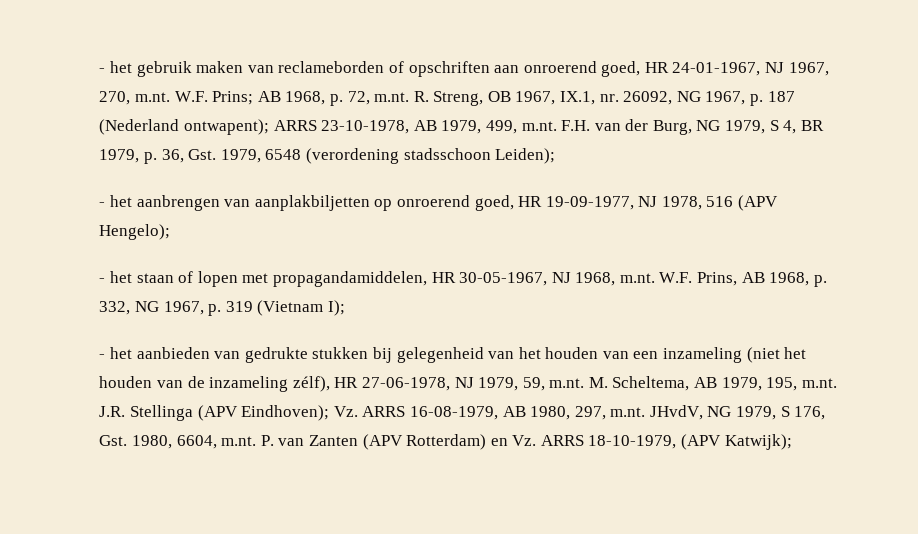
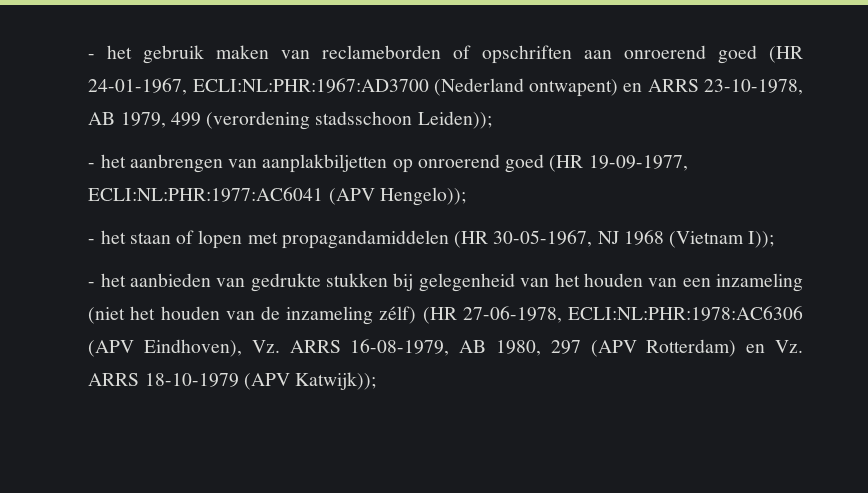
- - het gebruik maken van reclameborden of opschriften aan onroerend goed, HR 24-01-1967, NJ 1967, 270, m.nt. W.F. Prins; AB 1968, p. 72, m.nt. R. Streng, OB 1967, IX.1, nr. 26092, NG 1967, p. 187 (Nederland ontwapent); ARRS 23-10-1978, AB 1979, 499, m.nt. F.H. van der Burg, NG 1979, S 4, BR 1979, p. 36, Gst. 1979, 6548 (verordening stadsschoon Leiden);
+ - het gebruik maken van reclameborden of opschriften aan onroerend goed (HR 24-01-1967, ECLI:NL:PHR:1967:AD3700 (Nederland ontwapent) en ARRS 23-10-1978, AB 1979, 499 (verordening stadsschoon Leiden));
- - het aanbrengen van aanplakbiljetten op onroerend goed, HR 19-09-1977, NJ 1978, 516 (APV Hengelo);
+ - het aanbrengen van aanplakbiljetten op onroerend goed (HR 19-09-1977, ECLI:NL:PHR:1977:AC6041 (APV Hengelo));
- - het staan of lopen met propagandamiddelen, HR 30-05-1967, NJ 1968, m.nt. W.F. Prins, AB 1968, p. 332, NG 1967, p. 319 (Vietnam I);
+ - het staan of lopen met propagandamiddelen (HR 30-05-1967, NJ 1968 (Vietnam I));
- - het aanbieden van gedrukte stukken bij gelegenheid van het houden van een inzameling (niet het houden van de inzameling zélf), HR 27-06-1978, NJ 1979, 59, m.nt. M. Scheltema, AB 1979, 195, m.nt. J.R. Stellinga (APV Eindhoven); Vz. ARRS 16-08-1979, AB 1980, 297, m.nt. JHvdV, NG 1979, S 176, Gst. 1980, 6604, m.nt. P. van Zanten (APV Rotterdam) en Vz. ARRS 18-10-1979, (APV Katwijk);
+ - het aanbieden van gedrukte stukken bij gelegenheid van het houden van een inzameling (niet het houden van de inzameling zélf) (HR 27-06-1978, ECLI:NL:PHR:1978:AC6306 (APV Eindhoven), Vz. ARRS 16-08-1979, AB 1980, 297 (APV Rotterdam) en Vz. ARRS 18-10-1979 (APV Katwijk));

